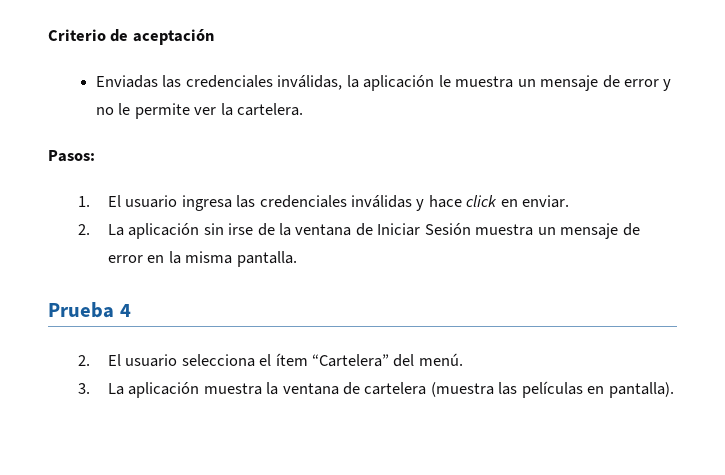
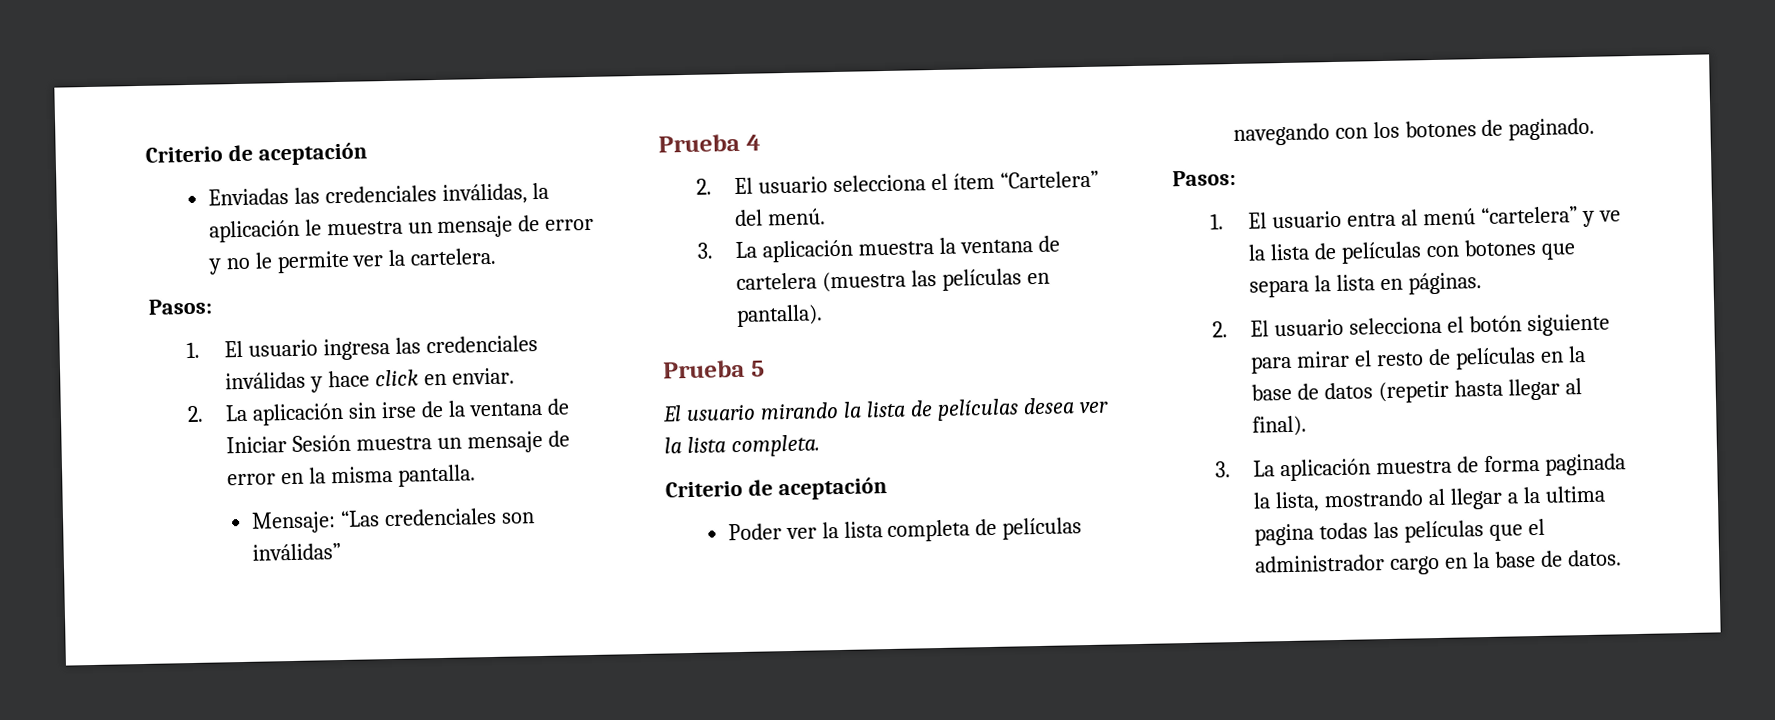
+ Mensaje: “Las credenciales son inválidas”
+ Prueba 5
+ El usuario mirando la lista de películas desea ver la lista completa.
+ Criterio de aceptación
+ Poder ver la lista completa de películas navegando con los botones de paginado.
+ Pasos:
+ 1. El usuario entra al menú “cartelera” y ve la lista de películas con botones que separa la lista en páginas.
+ 2. El usuario selecciona el botón siguiente para mirar el resto de películas en la base de datos (repetir hasta llegar al final).
+ 3. La aplicación muestra de forma paginada la lista, mostrando al llegar a la ultima pagina todas las películas que el administrador cargo en la base de datos.

